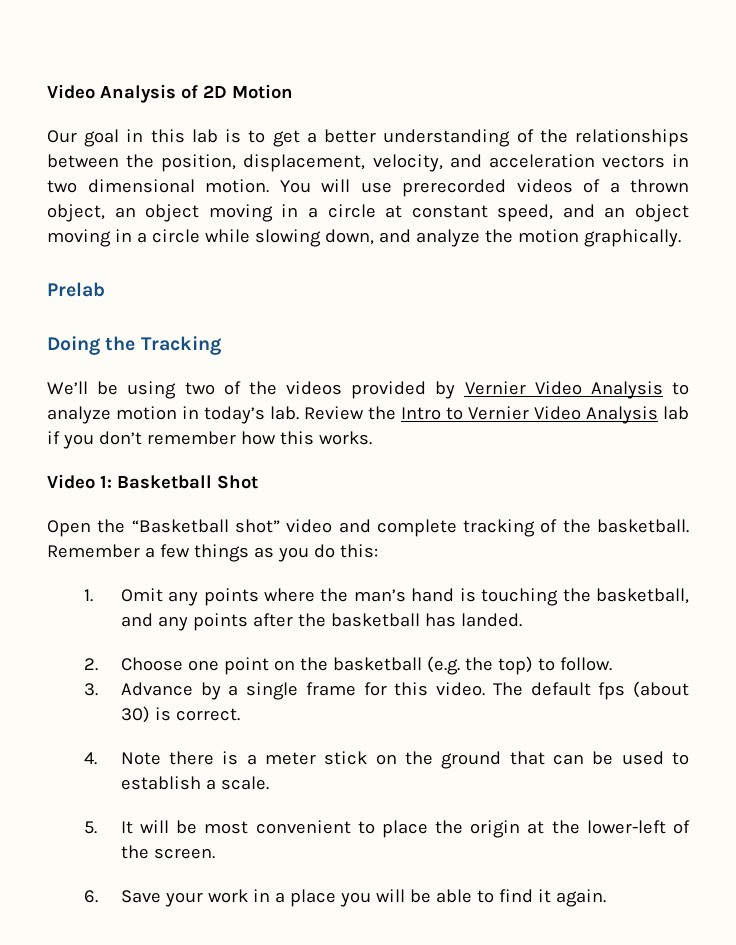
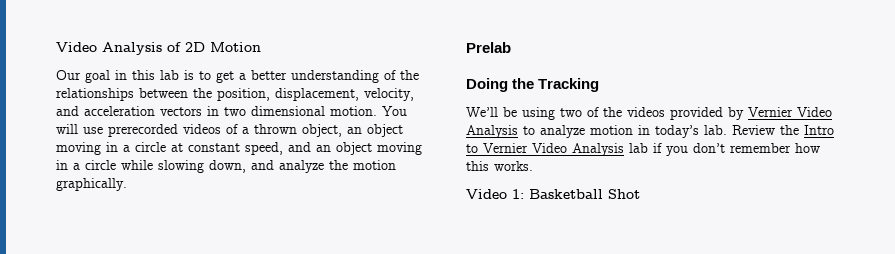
- Open the “Basketball shot” video and complete tracking of the basketball. Remember a few things as you do this:
- 1. Omit any points where the man’s hand is touching the basketball, and any points after the basketball has landed.
- 2. Choose one point on the basketball (e.g. the top) to follow.
- 3. Advance by a single frame for this video. The default fps (about 30) is correct.
- 4. Note there is a meter stick on the ground that can be used to establish a scale.
- 5. It will be most convenient to place the origin at the lower-left of the screen.
- 6. Save your work in a place you will be able to find it again.

